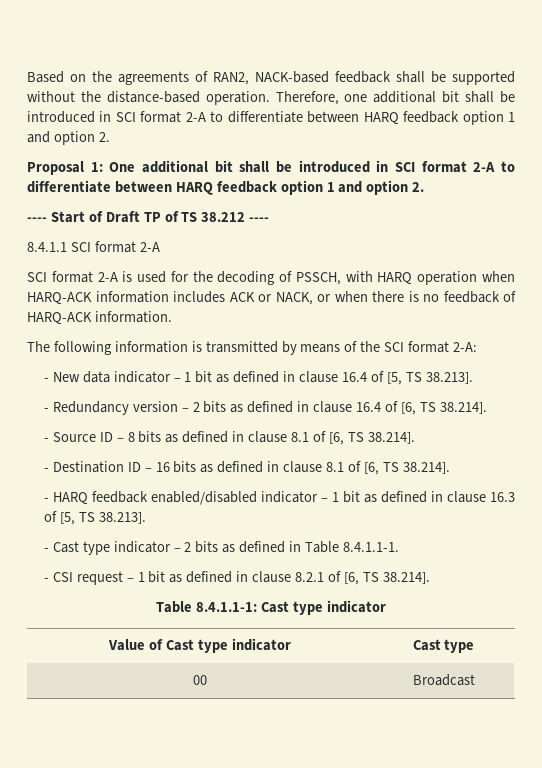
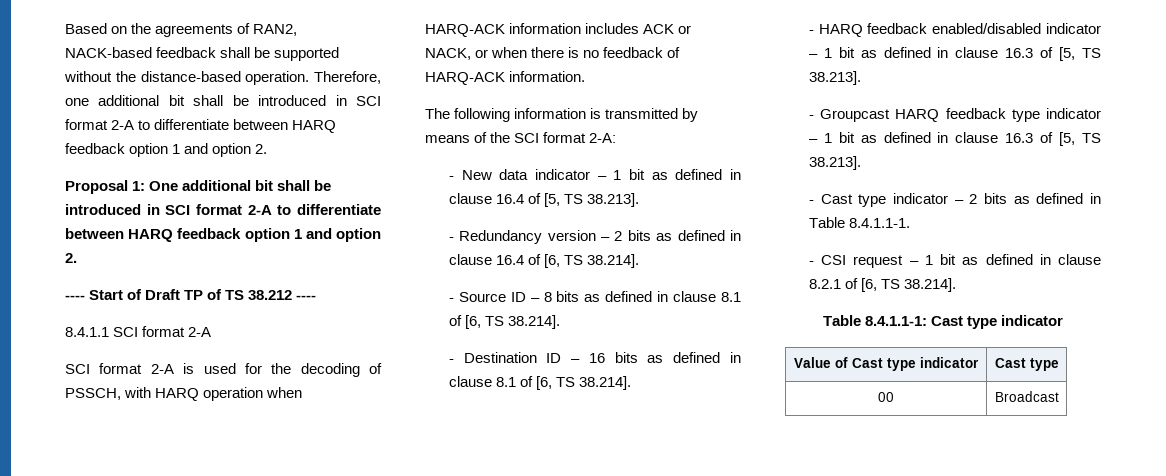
+ - Groupcast HARQ feedback type indicator – 1 bit as defined in clause 16.3 of [5, TS 38.213].

